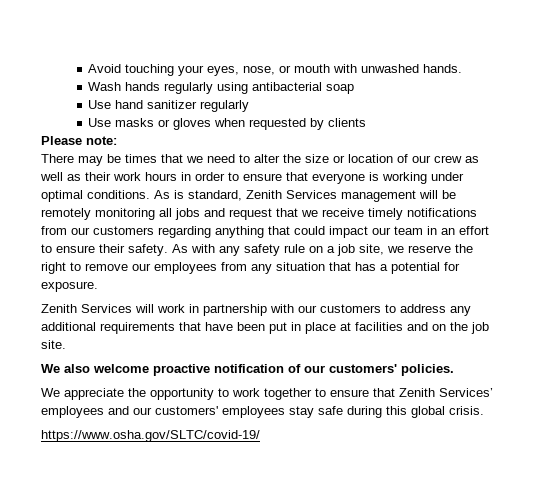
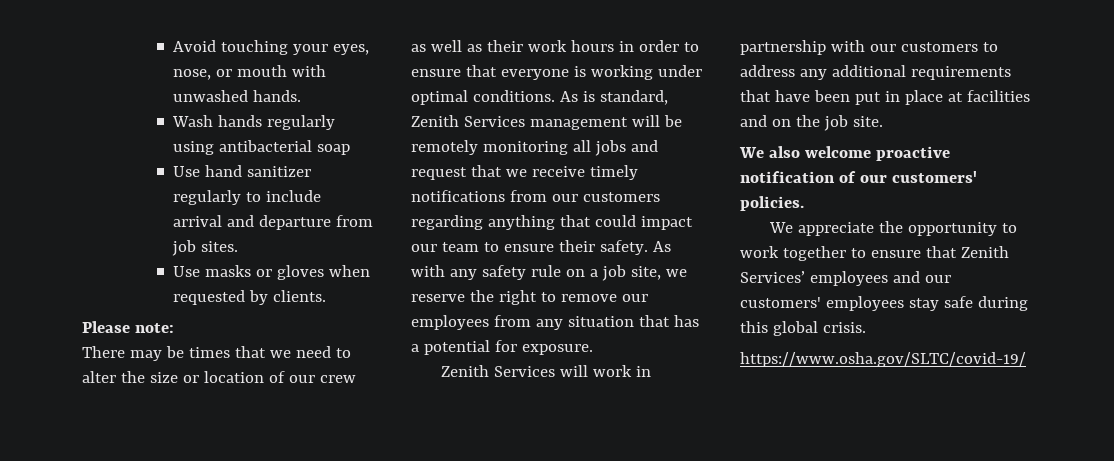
- Use hand sanitizer regularly
+ Use hand sanitizer regularly to include arrival and departure from job sites.
- Use masks or gloves when requested by clients
+ Use masks or gloves when requested by clients.
- As is standard, Zenith Services management will be remotely monitoring all jobs and request that we receive timely notifications from our customers regarding anything that could impact our team in an effort to ensure their safety.
+ As is standard, Zenith Services management will be remotely monitoring all jobs and request that we receive timely notifications from our customers regarding anything that could impact our team to ensure their safety.

